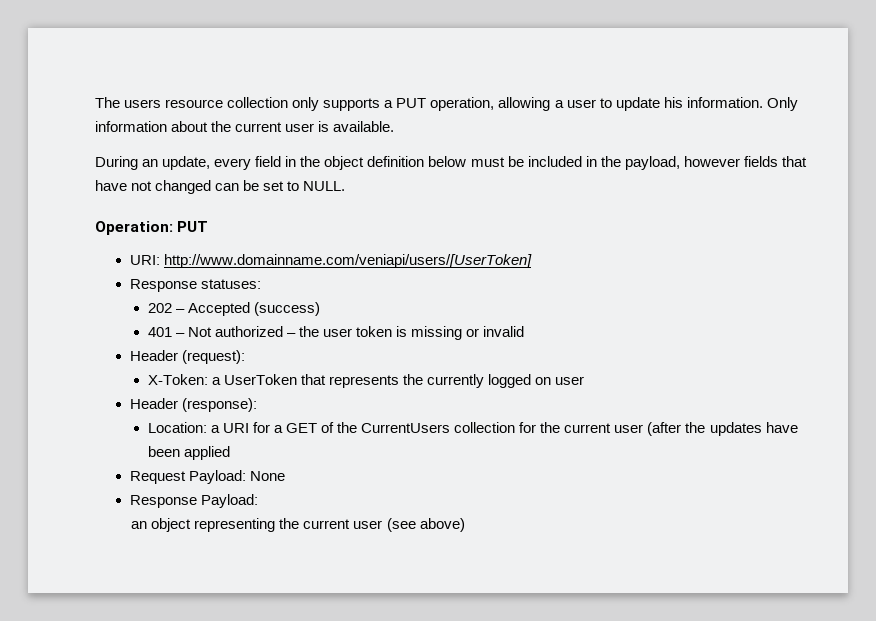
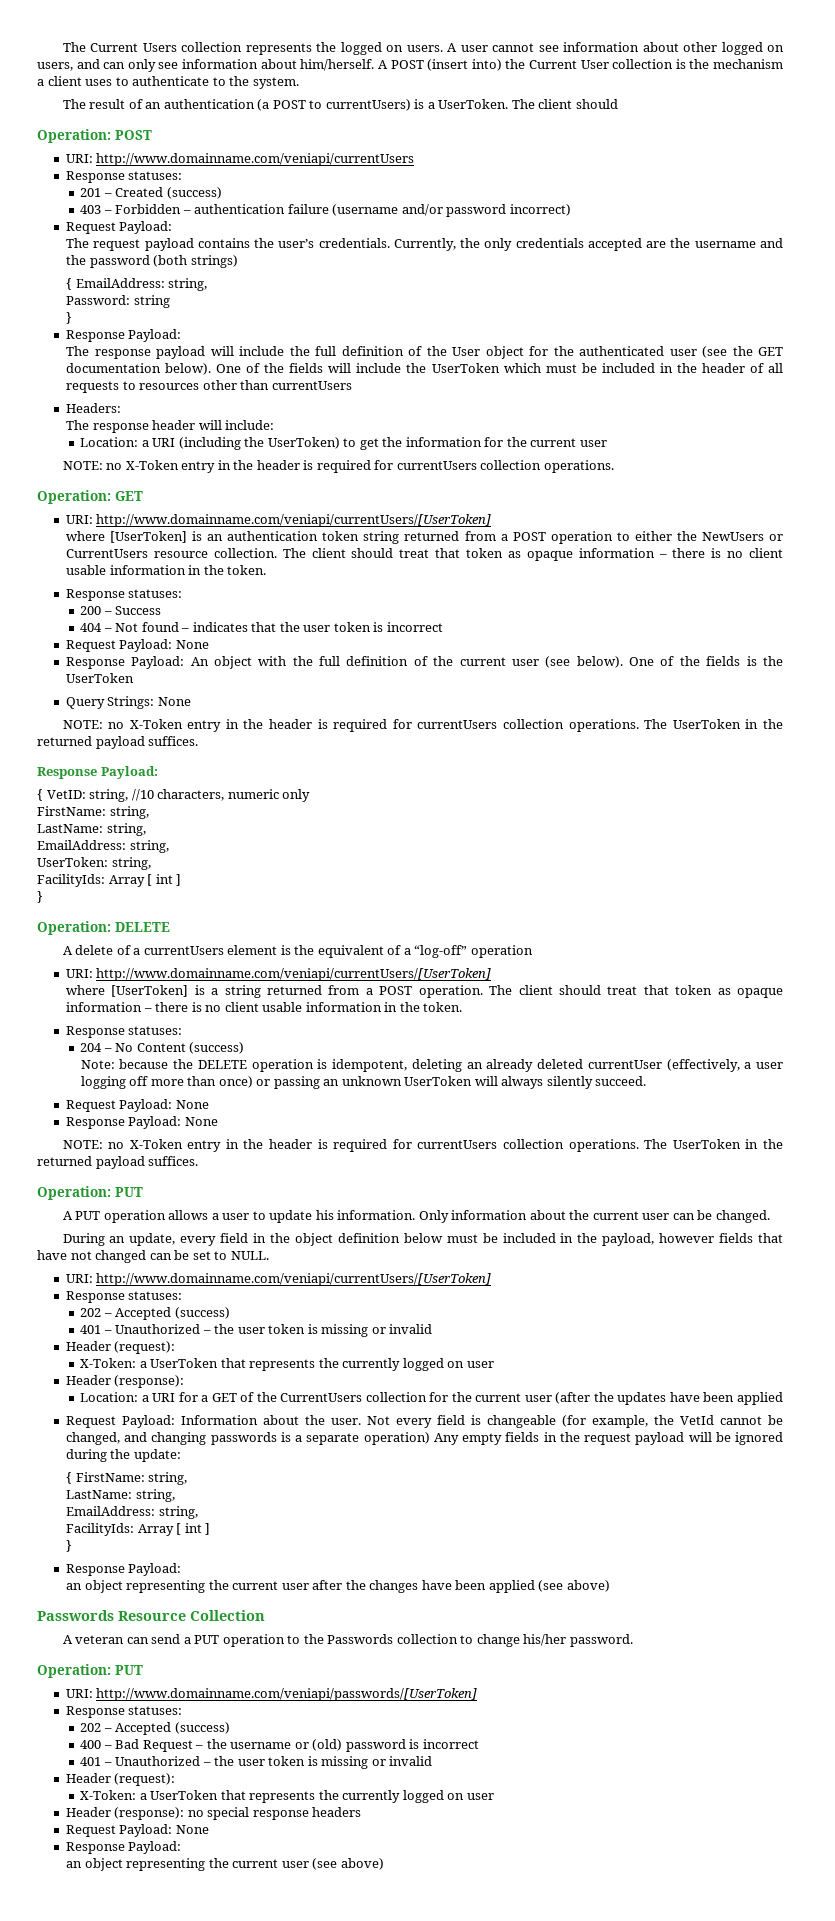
- The users resource collection only supports a PUT operation, allowing a user to update his information.
+ The Current Users collection represents the logged on users. A user cannot see information about other logged on users, and can only see information about him/herself. A POST (insert into) the Current User collection is the mechanism a client uses to authenticate to the system.
+ The result of an authentication (a POST to currentUsers) is a UserToken. The client should
+ Operation: POST
+ URI: http://www.domainname.com/veniapi/currentUsers
+ Response statuses:
+ 201 – Created (success)
+ 403 – Forbidden – authentication failure (username and/or password incorrect)
+ Request Payload:
+ The request payload contains the user’s credentials. Currently, the only credentials accepted are the username and the password (both strings)
+ { EmailAddress: string,
+ Password: string
+ }
+ Response Payload:
+ The response payload will include the full definition of the User object for the authenticated user (see the GET documentation below). One of the fields will include the UserToken which must be included in the header of all requests to resources other than currentUsers
+ Headers:
+ The response header will include:
+ Location: a URI (including the UserToken) to get the information for the current user
+ NOTE: no X-Token entry in the header is required for currentUsers collection operations.
+ Operation: GET
+ URI: http://www.domainname.com/veniapi/currentUsers/[UserToken]
+ where [UserToken] is an authentication token string returned from a POST operation to either the NewUsers or CurrentUsers resource collection. The client should treat that token as opaque information – there is no client usable information in the token.
+ Response statuses:
+ 200 – Success
+ 404 – Not found – indicates that the user token is incorrect
+ Request Payload: None
+ Response Payload: An object with the full definition of the current user (see below). One of the fields is the UserToken
+ Query Strings: None
+ NOTE: no X-Token entry in the header is required for currentUsers collection operations. The UserToken in the returned payload suffices.
+ Response Payload:
+ { VetID: string, //10 characters, numeric only
+ FirstName: string,
+ LastName: string,
+ EmailAddress: string,
+ UserToken: string,
+ FacilityIds: Array [ int ]
+ }
+ Operation: DELETE
+ A delete of a currentUsers element is the equivalent of a “log-off” operation
+ URI: http://www.domainname.com/veniapi/currentUsers/[UserToken]
+ where [UserToken] is a string returned from a POST operation. The client should treat that token as opaque information – there is no client usable information in the token.
+ Response statuses:
+ 204 – No Content (success)
+ Note: because the DELETE operation is idempotent, deleting an already deleted currentUser (effectively, a user logging off more than once) or passing an unknown UserToken will always silently succeed.
+ Request Payload: None
+ Response Payload: None
+ NOTE: no X-Token entry in the header is required for currentUsers collection operations. The UserToken in the returned payload suffices.
+ Operation: PUT
+ A PUT operation allows a user to update his information.
- Only information about the current user is available.
+ Only information about the current user can be changed.
  During an update, every field in the object definition below must be included in the payload, however fields that have not changed can be set to NULL.
- Operation: PUT
- URI: http://www.domainname.com/veniapi/users/[UserToken]
+ URI: http://www.domainname.com/veniapi/currentUsers/[UserToken]
  Response statuses:
  202 – Accepted (success)
- 401 – Not authorized – the user token is missing or invalid
+ 401 – Unauthorized – the user token is missing or invalid
+ Request Payload: Information about the user. Not every field is changeable (for example, the VetId cannot be changed, and changing passwords is a separate operation) Any empty fields in the request payload will be ignored during the update:
+ { FirstName: string,
+ LastName: string,
+ EmailAddress: string,
+ FacilityIds: Array [ int ]
+ }
+ Response Payload:
+ an object representing the current user after the changes have been applied (see above)
+ Passwords Resource Collection
+ A veteran can send a PUT operation to the Passwords collection to change his/her password.
+ Operation: PUT
+ URI: http://www.domainname.com/veniapi/passwords/[UserToken]
+ Response statuses:
+ 202 – Accepted (success)
+ 400 – Bad Request – the username or (old) password is incorrect
+ 401 – Unauthorized – the user token is missing or invalid
+ Header (request):
+ X-Token: a UserToken that represents the currently logged on user
+ Header (response): no special response headers

